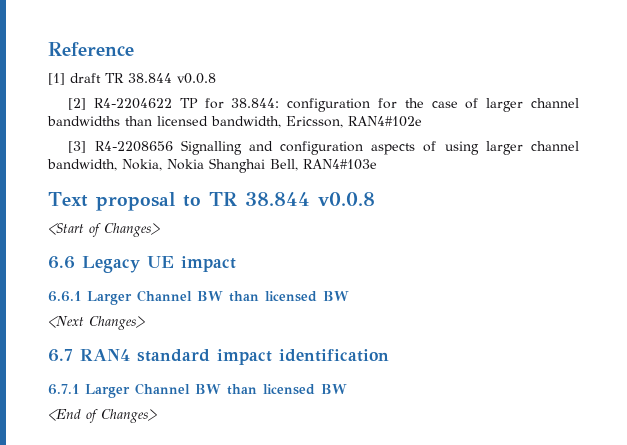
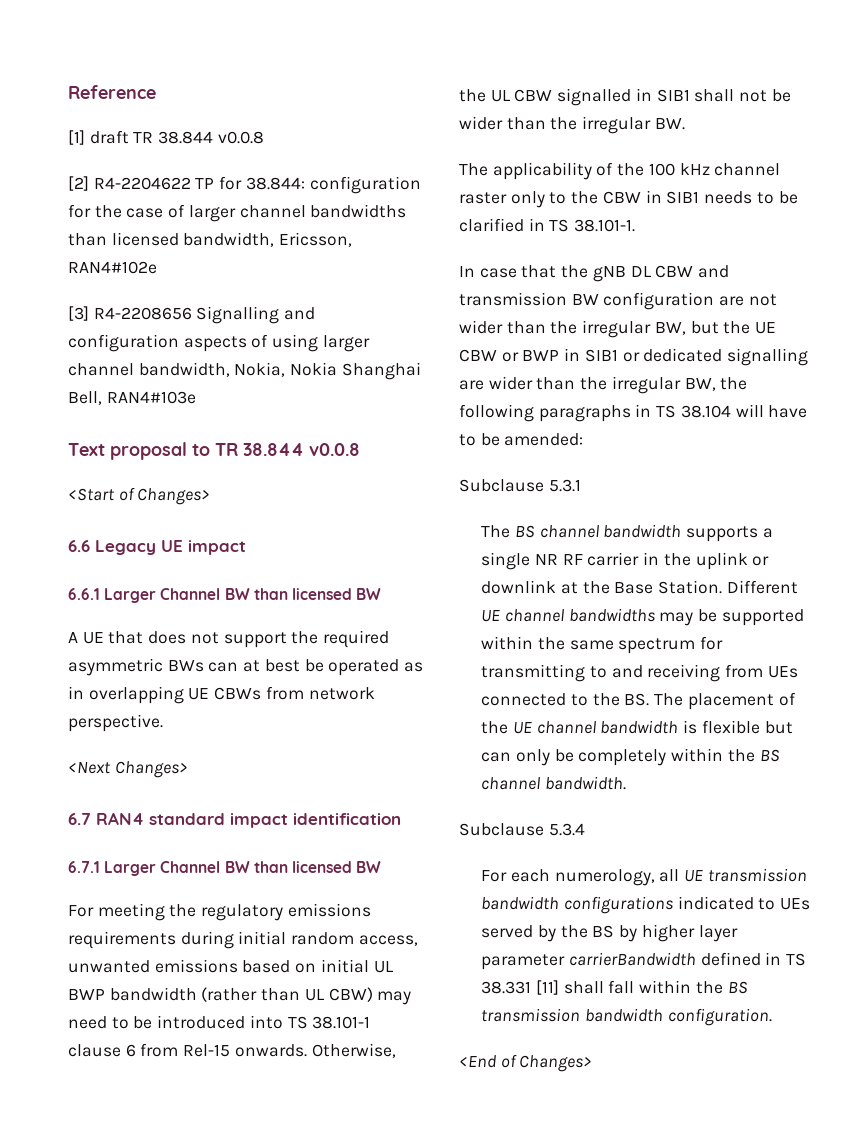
+ A UE that does not support the required asymmetric BWs can at best be operated as in overlapping UE CBWs from network perspective.
+ For meeting the regulatory emissions requirements during initial random access, unwanted emissions based on initial UL BWP bandwidth (rather than UL CBW) may need to be introduced into TS 38.101-1 clause 6 from Rel-15 onwards. Otherwise, the UL CBW signalled in SIB1 shall not be wider than the irregular BW.
+ The applicability of the 100 kHz channel raster only to the CBW in SIB1 needs to be clarified in TS 38.101-1.
+ In case that the gNB DL CBW and transmission BW configuration are not wider than the irregular BW, but the UE CBW or BWP in SIB1 or dedicated signalling are wider than the irregular BW, the following paragraphs in TS 38.104 will have to be amended:
+ Subclause 5.3.1
+ The BS channel bandwidth supports a single NR RF carrier in the uplink or downlink at the Base Station. Different UE channel bandwidths may be supported within the same spectrum for transmitting to and receiving from UEs connected to the BS. The placement of the UE channel bandwidth is flexible but can only be completely within the BS channel bandwidth.
+ Subclause 5.3.4
+ For each numerology, all UE transmission bandwidth configurations indicated to UEs served by the BS by higher layer parameter carrierBandwidth defined in TS 38.331 [11] shall fall within the BS transmission bandwidth configuration.

